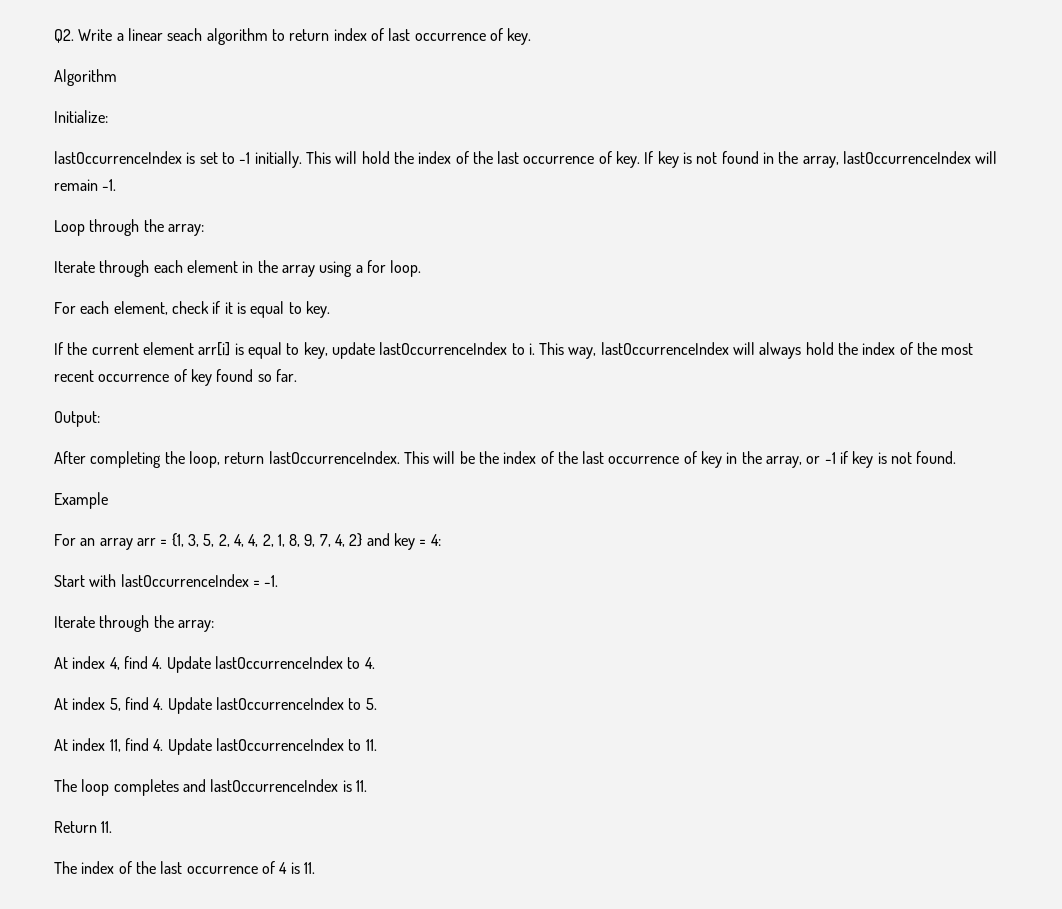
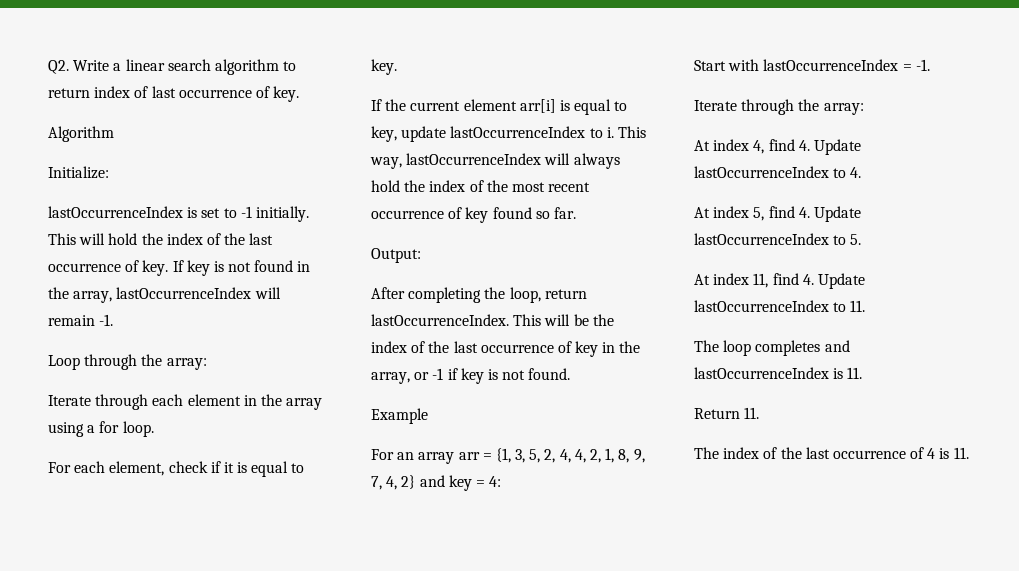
- Q2. Write a linear seach algorithm to return index of last occurrence of key.
+ Q2. Write a linear search algorithm to return index of last occurrence of key.

